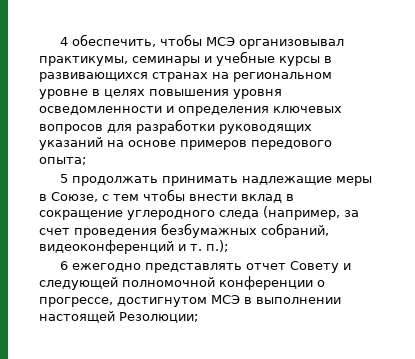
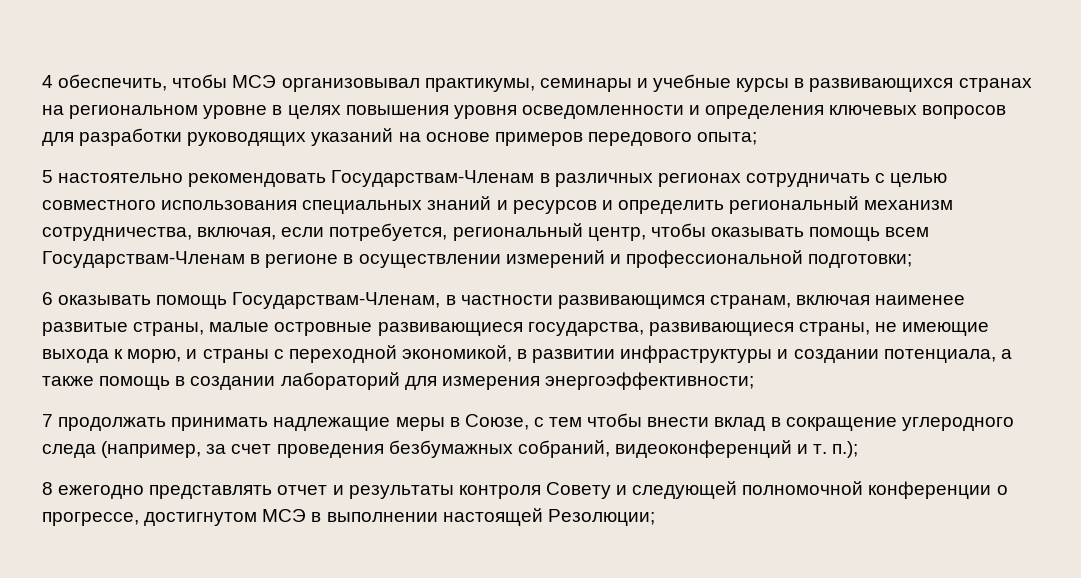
- 5 продолжать принимать надлежащие меры в Союзе, с тем чтобы внести вклад в сокращение углеродного следа (например, за счет проведения безбумажных собраний, видеоконференций и т. п.);
+ 5 настоятельно рекомендовать Государствам-Членам в различных регионах сотрудничать с целью совместного использования специальных знаний и ресурсов и определить региональный механизм сотрудничества, включая, если потребуется, региональный центр, чтобы оказывать помощь всем Государствам-Членам в регионе в осуществлении измерений и профессиональной подготовки;
+ 6 оказывать помощь Государствам-Членам, в частности развивающимся странам, включая наименее развитые страны, малые островные развивающиеся государства, развивающиеся страны, не имеющие выхода к морю, и страны с переходной экономикой, в развитии инфраструктуры и создании потенциала, а также помощь в создании лабораторий для измерения энергоэффективности;
+ 7 продолжать принимать надлежащие меры в Союзе, с тем чтобы внести вклад в сокращение углеродного следа (например, за счет проведения безбумажных собраний, видеоконференций и т. п.);
- 6 ежегодно представлять отчет Совету и следующей полномочной конференции о прогрессе, достигнутом МСЭ в выполнении настоящей Резолюции;
+ 8 ежегодно представлять отчет и результаты контроля Совету и следующей полномочной конференции о прогрессе, достигнутом МСЭ в выполнении настоящей Резолюции;

